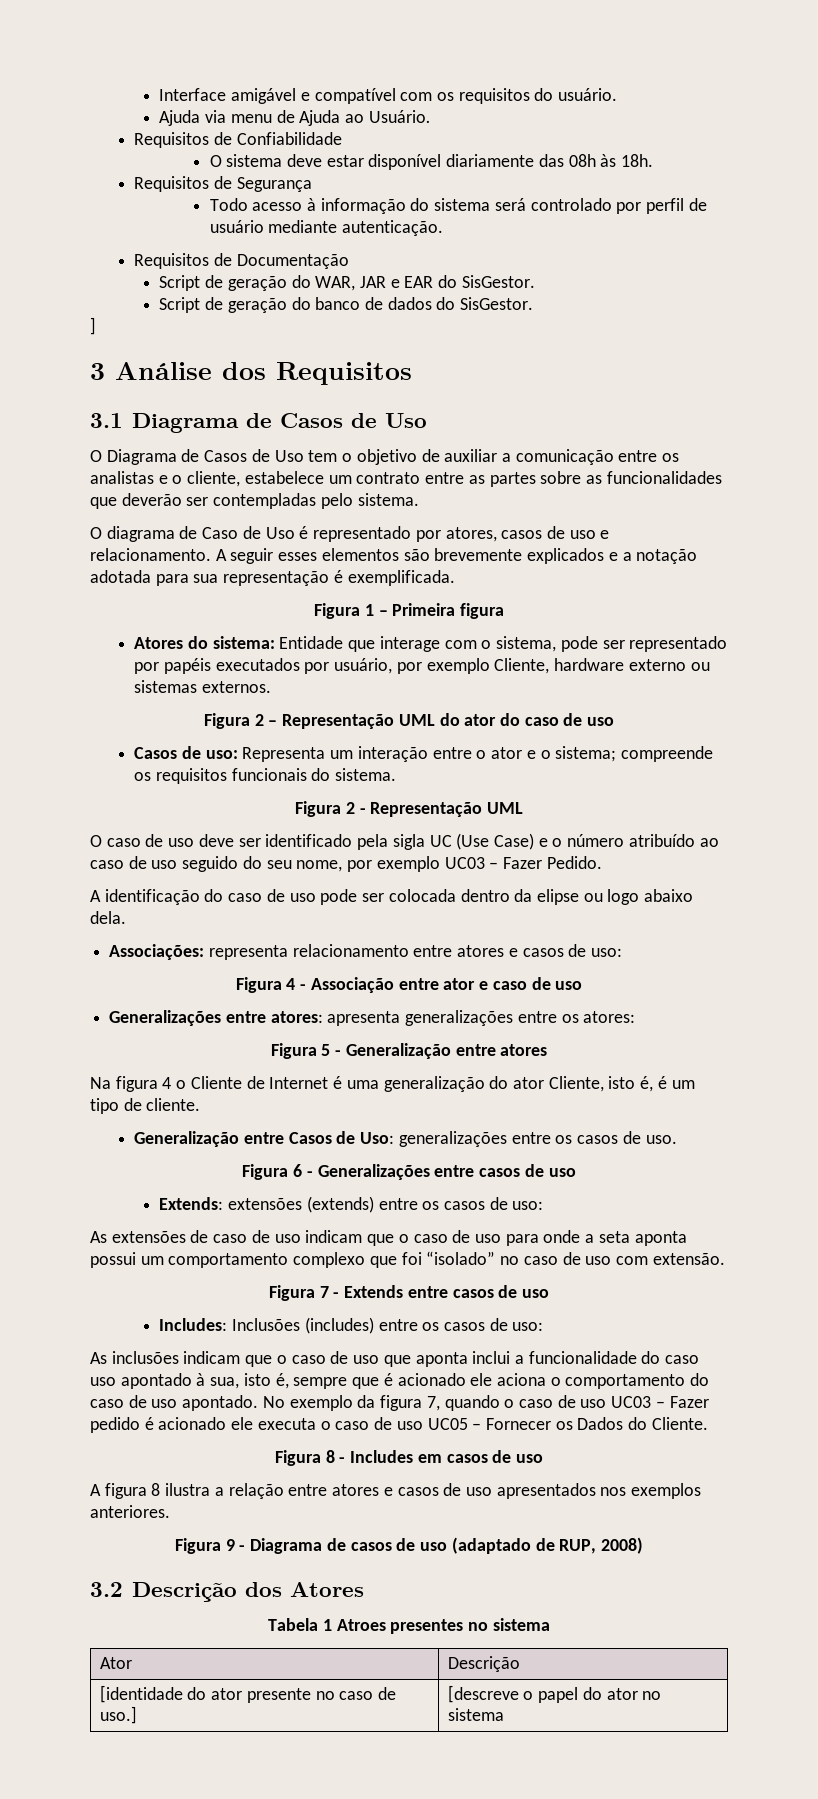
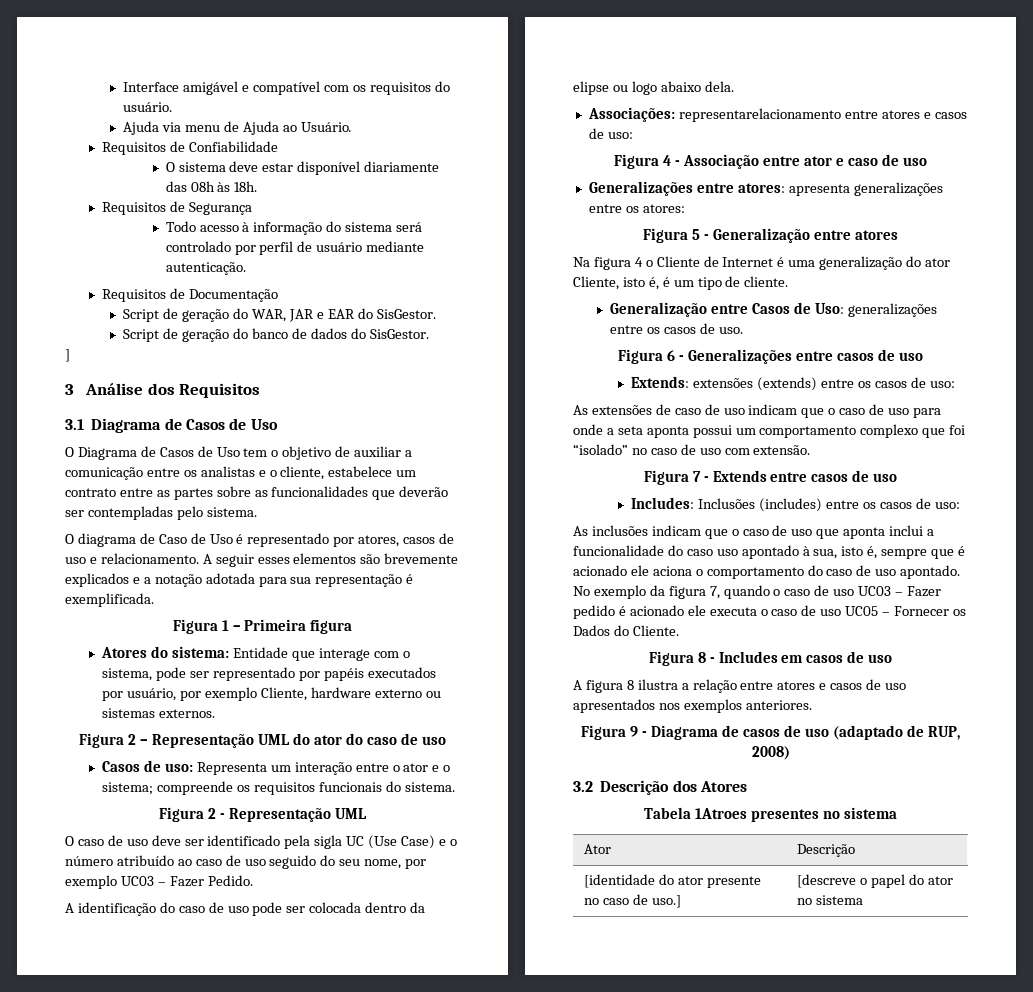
- Associações: representa relacionamento entre atores e casos de uso:
+ Associações: representarelacionamento entre atores e casos de uso:
- Tabela 1 Atroes presentes no sistema
+ Tabela 1Atroes presentes no sistema

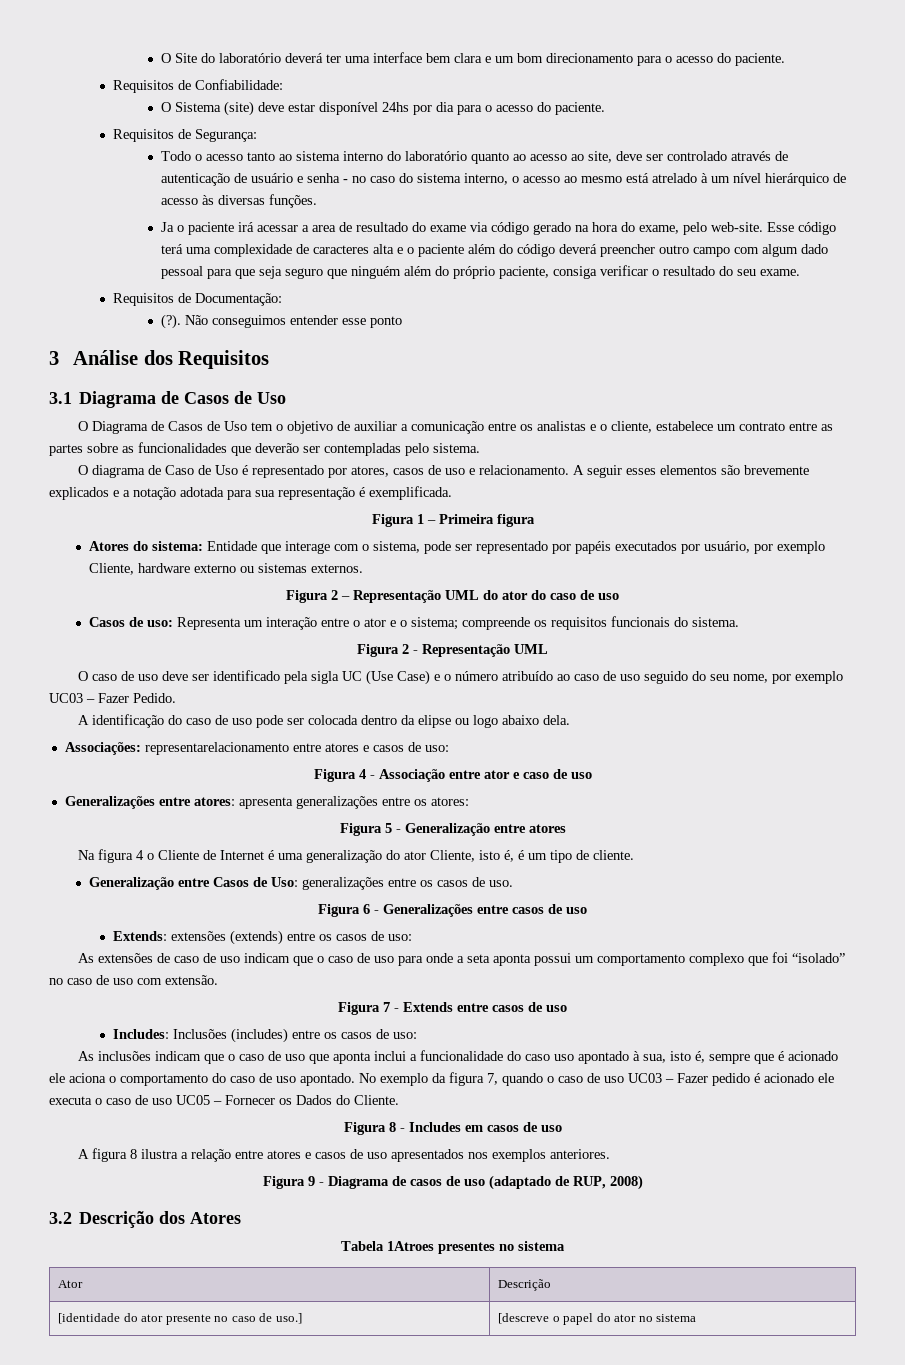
- Interface amigável e compatível com os requisitos do usuário.
- Ajuda via menu de Ajuda ao Usuário.
- Requisitos de Confiabilidade
- O sistema deve estar disponível diariamente das 08h às 18h.
- Requisitos de Segurança
+ O Site do laboratório deverá ter uma interface bem clara e um bom direcionamento para o acesso do paciente.
+ Requisitos de Confiabilidade:
+ O Sistema (site) deve estar disponível 24hs por dia para o acesso do paciente.
+ Requisitos de Segurança:
- Todo acesso à informação do sistema será controlado por perfil de usuário mediante autenticação.
- Requisitos de Documentação
- Script de geração do WAR, JAR e EAR do SisGestor.
- Script de geração do banco de dados do SisGestor.
- ]
+ Todo o acesso tanto ao sistema interno do laboratório quanto ao acesso ao site, deve ser controlado através de autenticação de usuário e senha - no caso do sistema interno, o acesso ao mesmo está atrelado à um nível hierárquico de acesso às diversas funções.
+ Ja o paciente irá acessar a area de resultado do exame via código gerado na hora do exame, pelo web-site. Esse código terá uma complexidade de caracteres alta e o paciente além do código deverá preencher outro campo com algum dado pessoal para que seja seguro que ninguém além do próprio paciente, consiga verificar o resultado do seu exame.
+ Requisitos de Documentação:
+ (?). Não conseguimos entender esse ponto

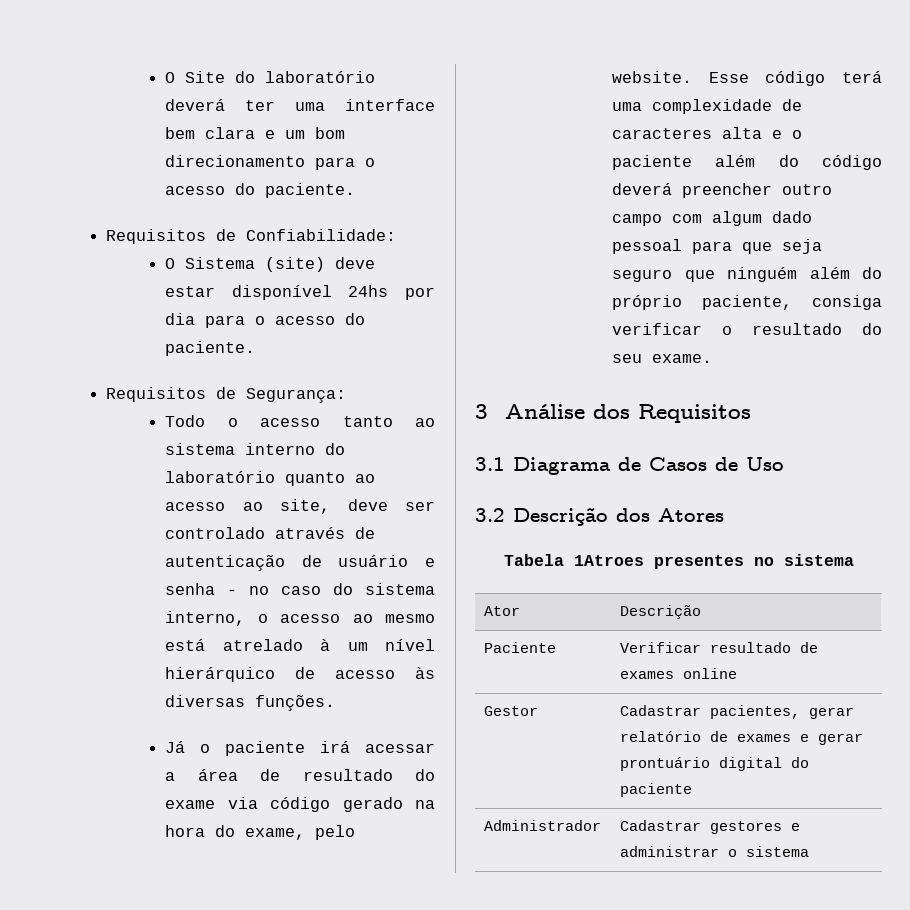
- Ja o paciente irá acessar a area de resultado do exame via código gerado na hora do exame, pelo web-site.
+ Já o paciente irá acessar a área de resultado do exame via código gerado na hora do exame, pelo website.
- Requisitos de Documentação:
- (?). Não conseguimos entender esse ponto
- O Diagrama de Casos de Uso tem o objetivo de auxiliar a comunicação entre os analistas e o cliente, estabelece um contrato entre as partes sobre as funcionalidades que deverão ser contempladas pelo sistema.
- O diagrama de Caso de Uso é representado por atores, casos de uso e relacionamento. A seguir esses elementos são brevemente explicados e a notação adotada para sua representação é exemplificada.
- Figura 1 – Primeira figura
- Atores do sistema: Entidade que interage com o sistema, pode ser representado por papéis executados por usuário, por exemplo Cliente, hardware externo ou sistemas externos.
- Figura 2 – Representação UML do ator do caso de uso
- Casos de uso: Representa um interação entre o ator e o sistema; compreende os requisitos funcionais do sistema.
- Figura 2 - Representação UML
- O caso de uso deve ser identificado pela sigla UC (Use Case) e o número atribuído ao caso de uso seguido do seu nome, por exemplo UC03 – Fazer Pedido.
- A identificação do caso de uso pode ser colocada dentro da elipse ou logo abaixo dela.
- Associações: representarelacionamento entre atores e casos de uso:
- Figura 4 - Associação entre ator e caso de uso
- Generalizações entre atores: apresenta generalizações entre os atores:
- Figura 5 - Generalização entre atores
- Na figura 4 o Cliente de Internet é uma generalização do ator Cliente, isto é, é um tipo de cliente.
- Generalização entre Casos de Uso: generalizações entre os casos de uso.
- Figura 6 - Generalizações entre casos de uso
- Extends: extensões (extends) entre os casos de uso:
- As extensões de caso de uso indicam que o caso de uso para onde a seta aponta possui um comportamento complexo que foi “isolado” no caso de uso com extensão.
- Figura 7 - Extends entre casos de uso
- Includes: Inclusões (includes) entre os casos de uso:
- As inclusões indicam que o caso de uso que aponta inclui a funcionalidade do caso uso apontado à sua, isto é, sempre que é acionado ele aciona o comportamento do caso de uso apontado. No exemplo da figura 7, quando o caso de uso UC03 – Fazer pedido é acionado ele executa o caso de uso UC05 – Fornecer os Dados do Cliente.
- Figura 8 - Includes em casos de uso
- A figura 8 ilustra a relação entre atores e casos de uso apresentados nos exemplos anteriores.
- Figura 9 - Diagrama de casos de uso (adaptado de RUP, 2008)
- [identidade do ator presente no caso de uso.] | [descreve o papel do ator no sistema
+ Paciente | Verificar resultado de exames online
+ Gestor | Cadastrar pacientes, gerar relatório de exames e gerar prontuário digital do paciente
+ Administrador | Cadastrar gestores e administrar o sistema

